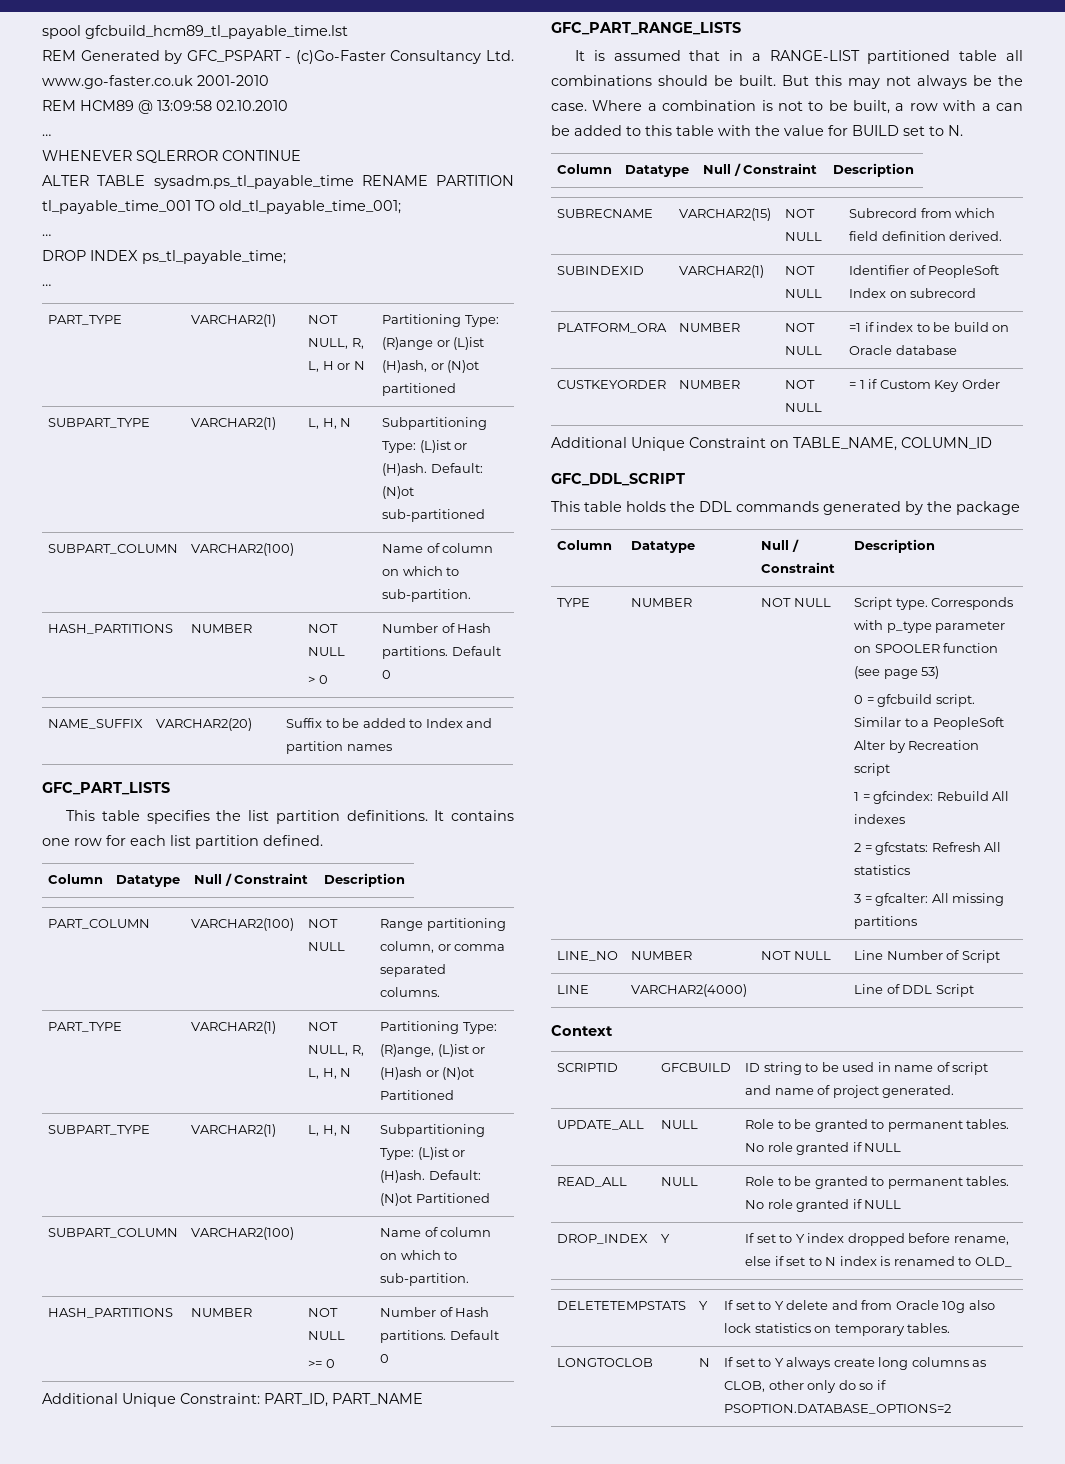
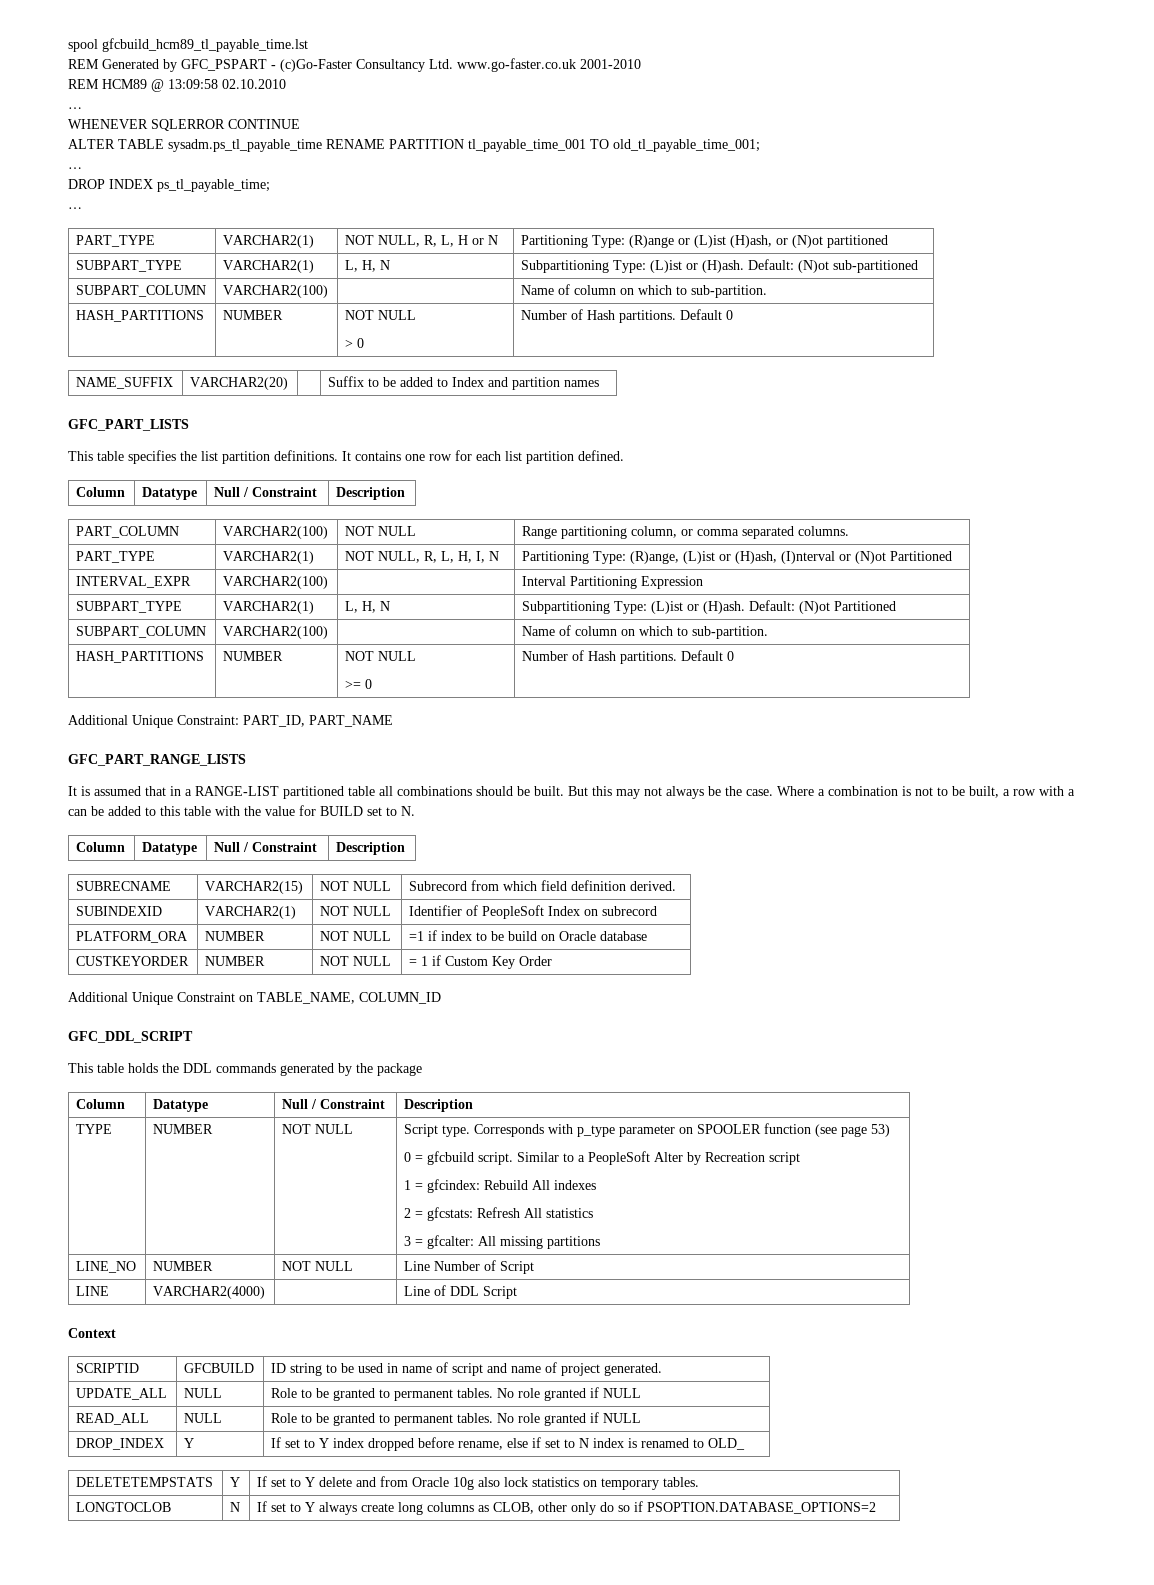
- PART_TYPE | VARCHAR2(1) | NOT NULL, R, L, H, N | Partitioning Type: (R)ange, (L)ist or (H)ash or (N)ot Partitioned
+ PART_TYPE | VARCHAR2(1) | NOT NULL, R, L, H, I, N | Partitioning Type: (R)ange, (L)ist or (H)ash, (I)nterval or (N)ot Partitioned
+ INTERVAL_EXPR | VARCHAR2(100) | | Interval Partitioning Expression

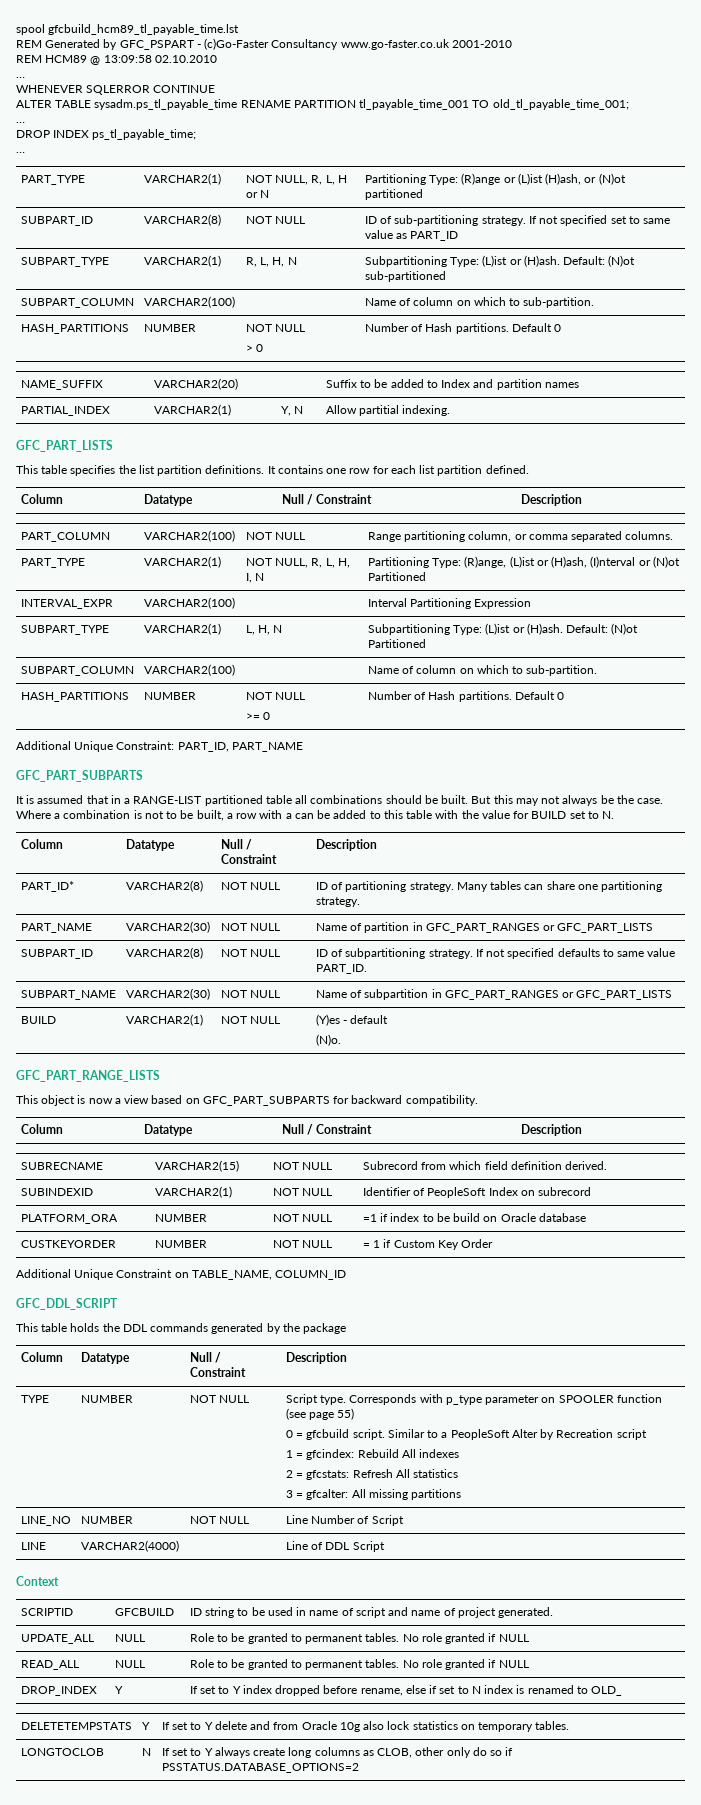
- REM Generated by GFC_PSPART - (c)Go-Faster Consultancy Ltd. www.go-faster.co.uk 2001-2010
+ REM Generated by GFC_PSPART - (c)Go-Faster Consultancy www.go-faster.co.uk 2001-2010
- SUBPART_TYPE | VARCHAR2(1) | L, H, N | Subpartitioning Type: (L)ist or (H)ash. Default: (N)ot sub-partitioned
+ SUBPART_ID | VARCHAR2(8) | NOT NULL | ID of sub-partitioning strategy. If not specified set to same value as PART_ID
+ SUBPART_TYPE | VARCHAR2(1) | R, L, H, N | Subpartitioning Type: (L)ist or (H)ash. Default: (N)ot sub-partitioned
+ PARTIAL_INDEX | VARCHAR2(1) | Y, N | Allow partitial indexing.
  Additional Unique Constraint: PART_ID, PART_NAME
- GFC_PART_RANGE_LISTS
+ GFC_PART_SUBPARTS
+ PART_ID* | VARCHAR2(8) | NOT NULL | ID of partitioning strategy. Many tables can share one partitioning strategy.
+ PART_NAME | VARCHAR2(30) | NOT NULL | Name of partition in GFC_PART_RANGES or GFC_PART_LISTS
+ SUBPART_ID | VARCHAR2(8) | NOT NULL | ID of subpartitioning strategy. If not specified defaults to same value PART_ID.
+ SUBPART_NAME | VARCHAR2(30) | NOT NULL | Name of subpartition in GFC_PART_RANGES or GFC_PART_LISTS
+ BUILD | VARCHAR2(1) | NOT NULL | (Y)es - default
+ (N)o.
+ GFC_PART_RANGE_LISTS
+ This object is now a view based on GFC_PART_SUBPARTS for backward compatibility.
+ Column | Datatype | Null / Constraint | Description
- Corresponds with p_type parameter on SPOOLER function (see page 53)
+ Corresponds with p_type parameter on SPOOLER function (see page 55)
- LONGTOCLOB | N | If set to Y always create long columns as CLOB, other only do so if PSOPTION.DATABASE_OPTIONS=2
+ LONGTOCLOB | N | If set to Y always create long columns as CLOB, other only do so if PSSTATUS.DATABASE_OPTIONS=2

